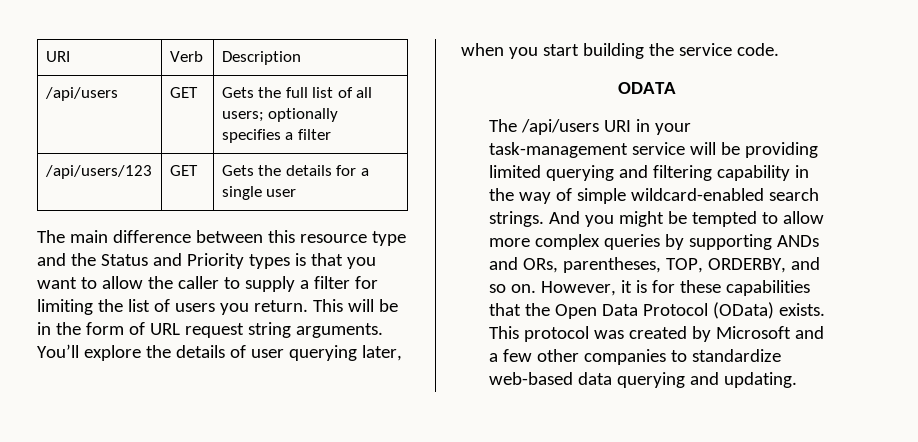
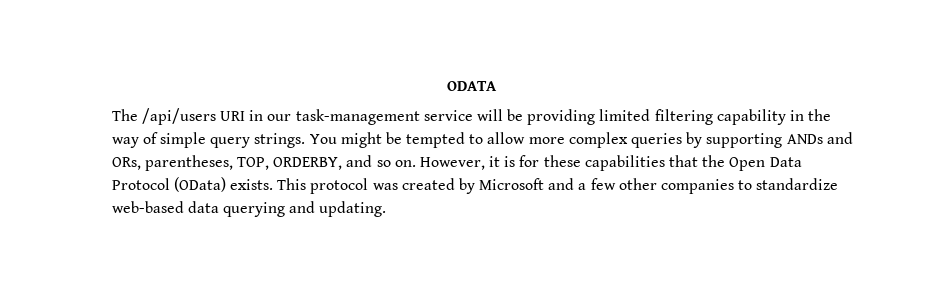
- URI | Verb | Description
- /api/users | GET | Gets the full list of all users; optionally specifies a filter
- /api/users/123 | GET | Gets the details for a single user
- The main difference between this resource type and the Status and Priority types is that you want to allow the caller to supply a filter for limiting the list of users you return. This will be in the form of URL request string arguments. You’ll explore the details of user querying later, when you start building the service code.
- The /api/users URI in your task-management service will be providing limited querying and filtering capability in the way of simple wildcard-enabled search strings. And you might be tempted to allow more complex queries by supporting ANDs and ORs, parentheses, TOP, ORDERBY, and so on.
+ The /api/users URI in our task-management service will be providing limited filtering capability in the way of simple query strings. You might be tempted to allow more complex queries by supporting ANDs and ORs, parentheses, TOP, ORDERBY, and so on.

